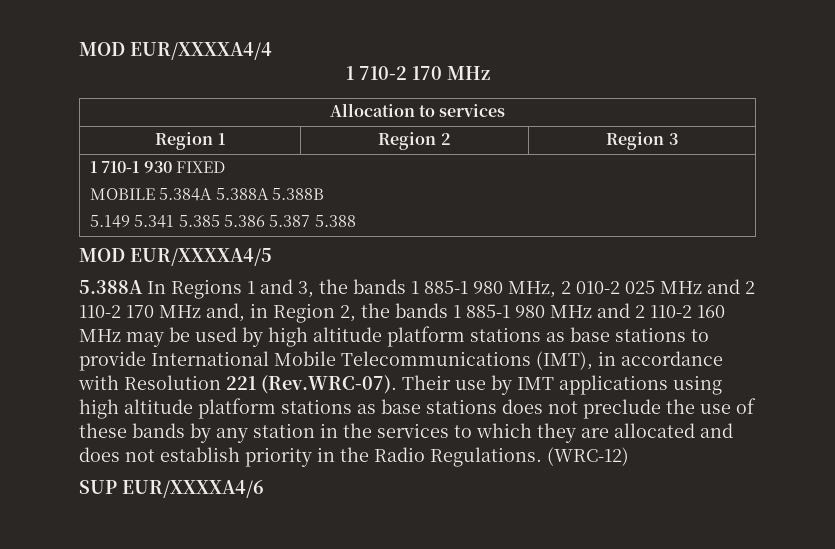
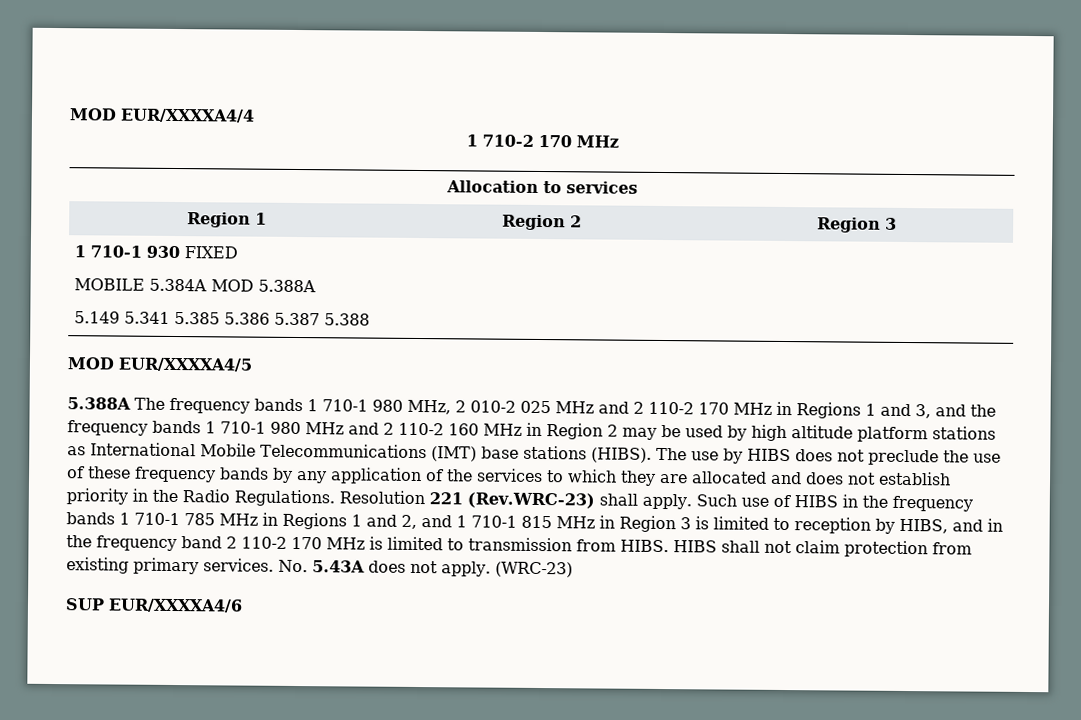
  1 710-1 930 FIXED
- MOBILE 5.384A 5.388A 5.388B
+ MOBILE 5.384A MOD 5.388A
- 5.388A In Regions 1 and 3, the bands 1 885-1 980 MHz, 2 010-2 025 MHz and 2 110-2 170 MHz and, in Region 2, the bands 1 885-1 980 MHz and 2 110-2 160 MHz may be used by high altitude platform stations as base stations to provide International Mobile Telecommunications (IMT), in accordance with Resolution 221 (Rev.WRC-07). Their use by IMT applications using high altitude platform stations as base stations does not preclude the use of these bands by any station in the services to which they are allocated and does not establish priority in the Radio Regulations.
+ 5.388A The frequency bands 1 710-1 980 MHz, 2 010-2 025 MHz and 2 110-2 170 MHz in Regions 1 and 3, and the frequency bands 1 710-1 980 MHz and 2 110-2 160 MHz in Region 2 may be used by high altitude platform stations as International Mobile Telecommunications (IMT) base stations (HIBS). The use by HIBS does not preclude the use of these frequency bands by any application of the services to which they are allocated and does not establish priority in the Radio Regulations.
- (WRC-12)
+ Resolution 221 (Rev.WRC-23) shall apply. Such use of HIBS in the frequency bands 1 710-1 785 MHz in Regions 1 and 2, and 1 710-1 815 MHz in Region 3 is limited to reception by HIBS, and in the frequency band 2 110-2 170 MHz is limited to transmission from HIBS. HIBS shall not claim protection from existing primary services. No. 5.43A does not apply. (WRC-23)

